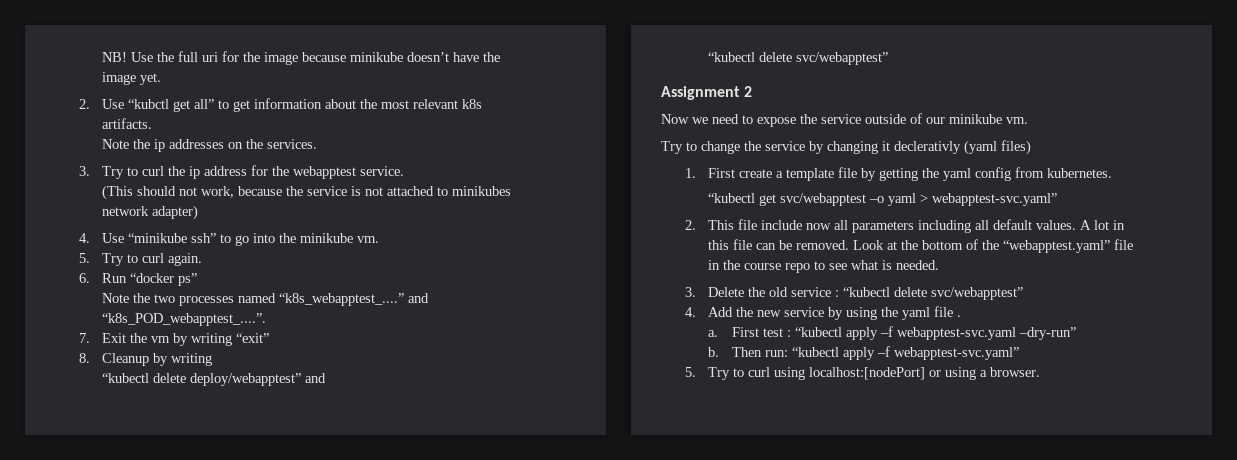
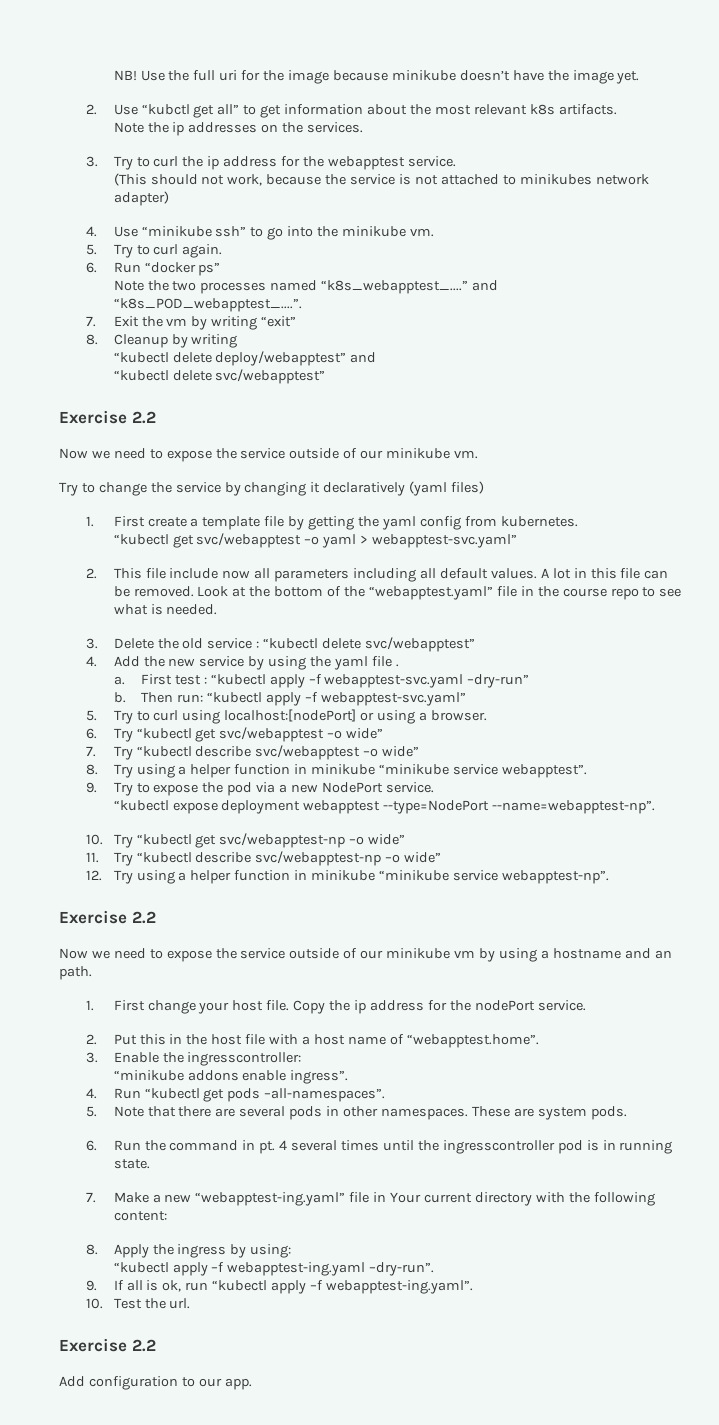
  “kubectl delete deploy/webapptest” and
  “kubectl delete svc/webapptest”
- Assignment 2
+ Exercise 2.2
- Try to change the service by changing it declerativly (yaml files)
+ Try to change the service by changing it declaratively (yaml files)
+ 6. Try “kubectl get svc/webapptest –o wide”
+ 7. Try “kubectl describe svc/webapptest –o wide”
+ 8. Try using a helper function in minikube “minikube service webapptest”.
+ 9. Try to expose the pod via a new NodePort service.
+ “kubectl expose deployment webapptest --type=NodePort --name=webapptest-np”.
+ 10. Try “kubectl get svc/webapptest-np –o wide”
+ 11. Try “kubectl describe svc/webapptest-np –o wide”
+ 12. Try using a helper function in minikube “minikube service webapptest-np”.
+ Exercise 2.2
+ Now we need to expose the service outside of our minikube vm by using a hostname and an path.
+ 1. First change your host file. Copy the ip address for the nodePort service.
+ 2. Put this in the host file with a host name of “webapptest.home”.
+ 3. Enable the ingresscontroller:
+ “minikube addons enable ingress”.
+ 4. Run “kubectl get pods –all-namespaces”.
+ 5. Note that there are several pods in other namespaces. These are system pods.
+ 6. Run the command in pt. 4 several times until the ingresscontroller pod is in running state.
+ 7. Make a new “webapptest-ing.yaml” file in Your current directory with the following content:
+ 8. Apply the ingress by using:
+ “kubectl apply –f webapptest-ing.yaml –dry-run”.
+ 9. If all is ok, run “kubectl apply –f webapptest-ing.yaml”.
+ 10. Test the url.
+ Exercise 2.2
+ Add configuration to our app.

